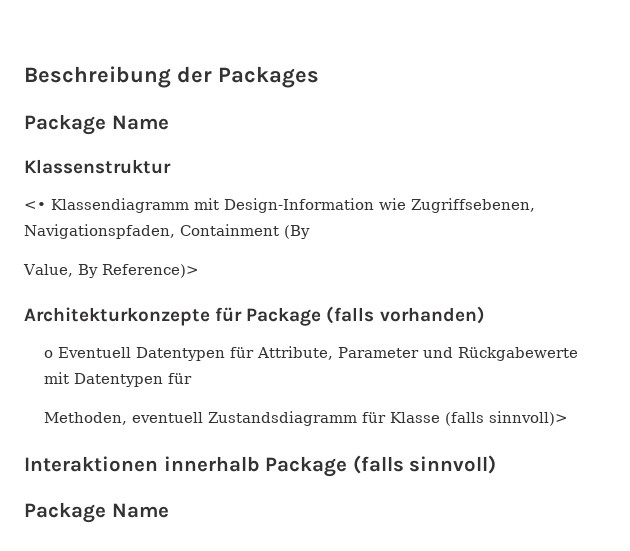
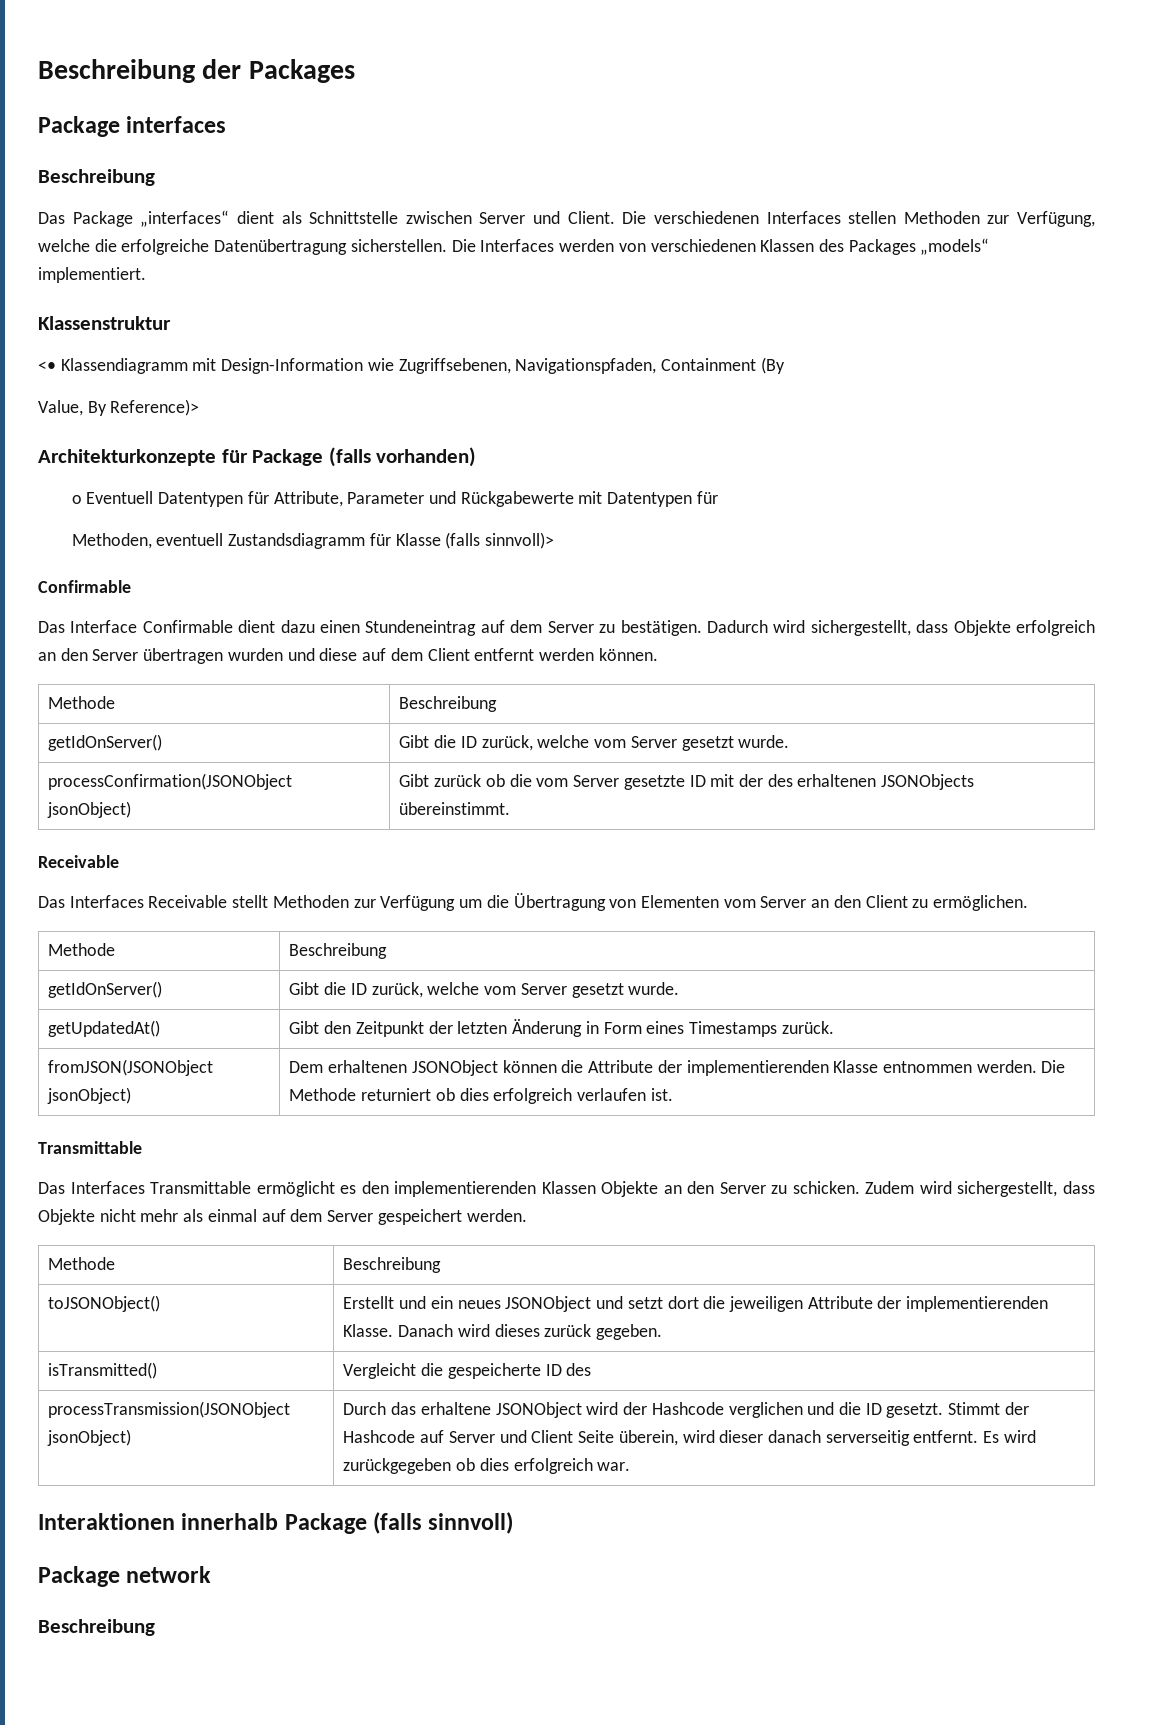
  Beschreibung der Packages
- Package Name
+ Package interfaces
+ Beschreibung
+ Das Package „interfaces“ dient als Schnittstelle zwischen Server und Client. Die verschiedenen Interfaces stellen Methoden zur Verfügung, welche die erfolgreiche Datenübertragung sicherstellen. Die Interfaces werden von verschiedenen Klassen des Packages „models“ implementiert.
  Methoden, eventuell Zustandsdiagramm für Klasse (falls sinnvoll)>
+ Confirmable
+ Das Interface Confirmable dient dazu einen Stundeneintrag auf dem Server zu bestätigen. Dadurch wird sichergestellt, dass Objekte erfolgreich an den Server übertragen wurden und diese auf dem Client entfernt werden können.
+ Methode | Beschreibung
+ getIdOnServer() | Gibt die ID zurück, welche vom Server gesetzt wurde.
+ processConfirmation(JSONObject jsonObject) | Gibt zurück ob die vom Server gesetzte ID mit der des erhaltenen JSONObjects übereinstimmt.
+ Receivable
+ Das Interfaces Receivable stellt Methoden zur Verfügung um die Übertragung von Elementen vom Server an den Client zu ermöglichen.
+ Methode | Beschreibung
+ getIdOnServer() | Gibt die ID zurück, welche vom Server gesetzt wurde.
+ getUpdatedAt() | Gibt den Zeitpunkt der letzten Änderung in Form eines Timestamps zurück.
+ fromJSON(JSONObject jsonObject) | Dem erhaltenen JSONObject können die Attribute der implementierenden Klasse entnommen werden. Die Methode returniert ob dies erfolgreich verlaufen ist.
+ Transmittable
+ Das Interfaces Transmittable ermöglicht es den implementierenden Klassen Objekte an den Server zu schicken. Zudem wird sichergestellt, dass Objekte nicht mehr als einmal auf dem Server gespeichert werden.
+ Methode | Beschreibung
+ toJSONObject() | Erstellt und ein neues JSONObject und setzt dort die jeweiligen Attribute der implementierenden Klasse. Danach wird dieses zurück gegeben.
+ isTransmitted() | Vergleicht die gespeicherte ID des
+ processTransmission(JSONObject jsonObject) | Durch das erhaltene JSONObject wird der Hashcode verglichen und die ID gesetzt. Stimmt der Hashcode auf Server und Client Seite überein, wird dieser danach serverseitig entfernt. Es wird zurückgegeben ob dies erfolgreich war.
  Interaktionen innerhalb Package (falls sinnvoll)
- Package Name
+ Package network
+ Beschreibung

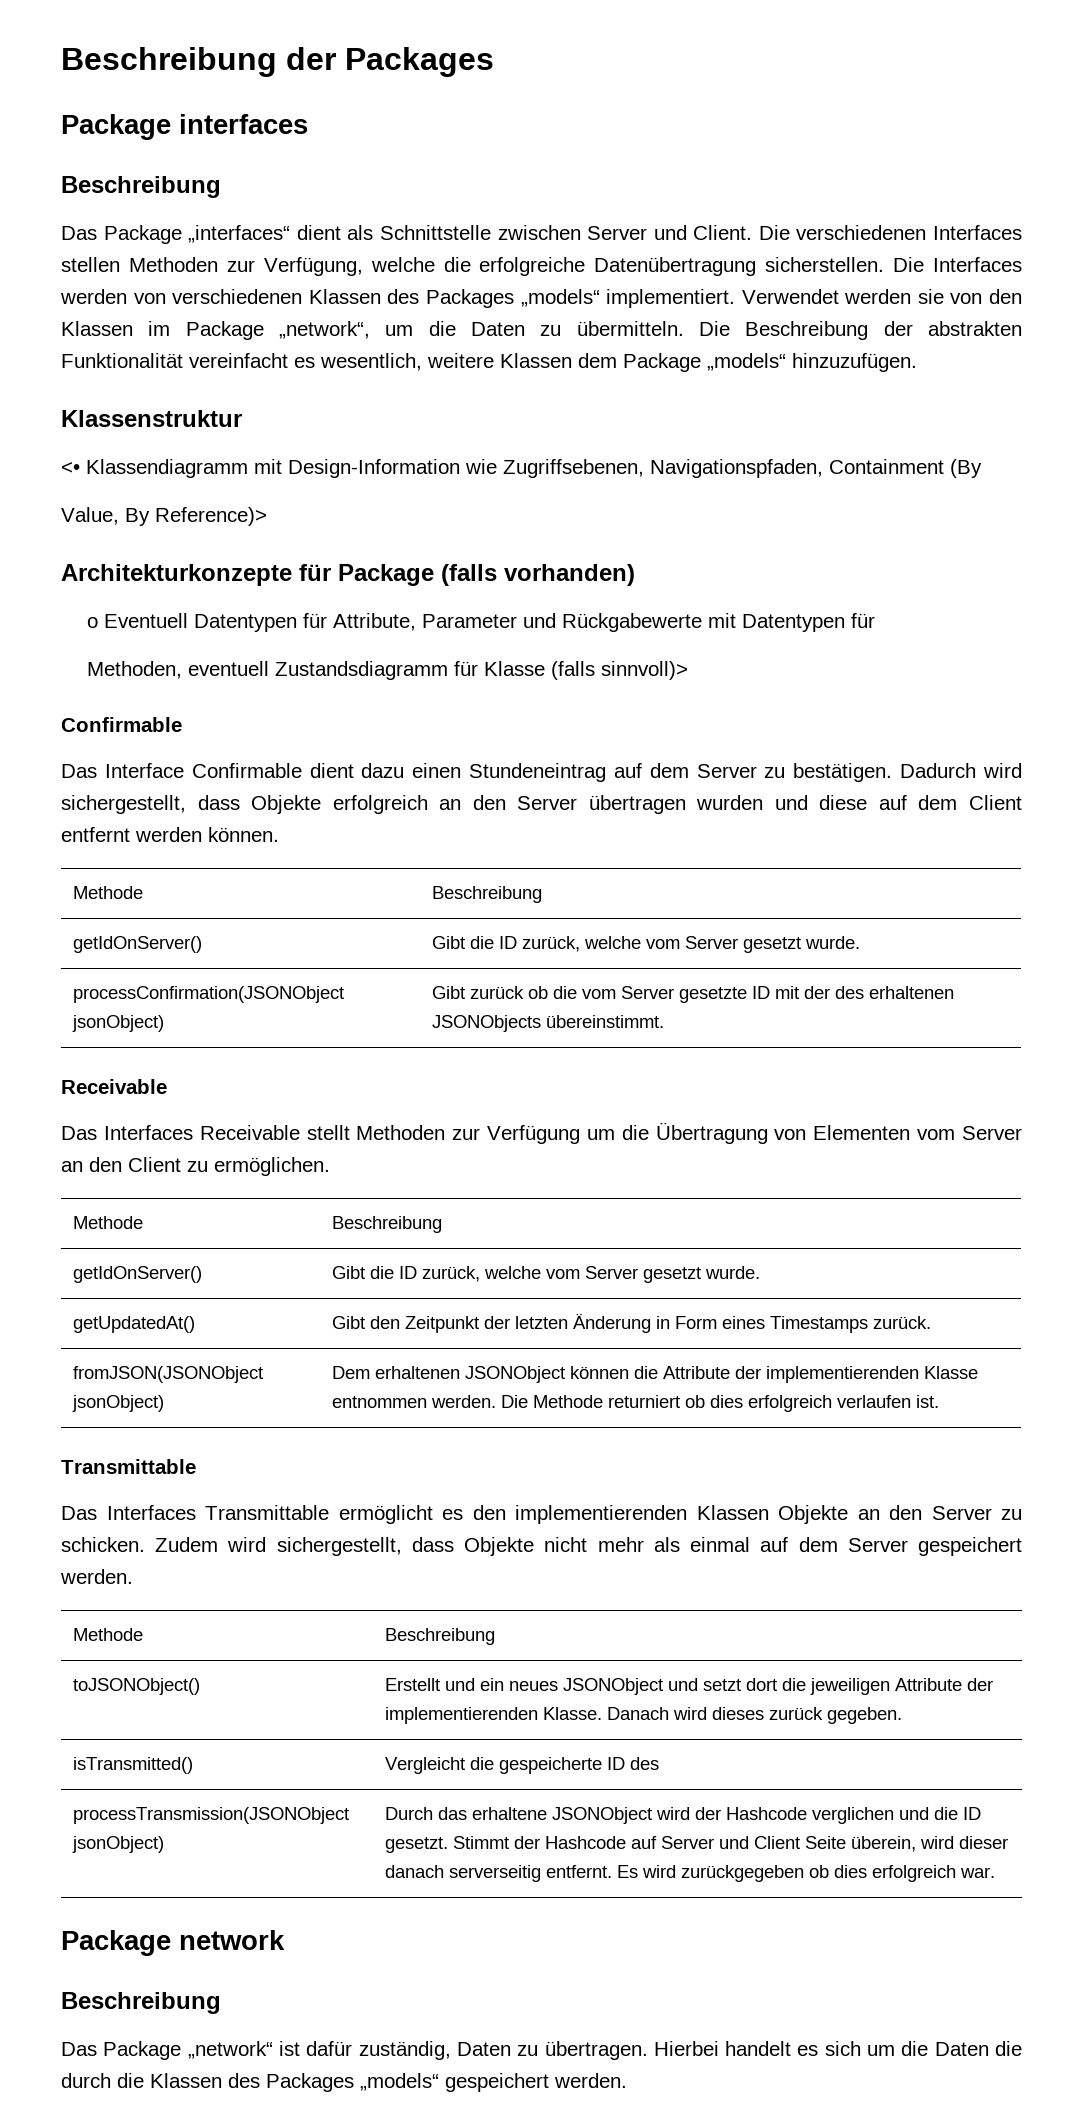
+ Verwendet werden sie von den Klassen im Package „network“, um die Daten zu übermitteln. Die Beschreibung der abstrakten Funktionalität vereinfacht es wesentlich, weitere Klassen dem Package „models“ hinzuzufügen.
- Interaktionen innerhalb Package (falls sinnvoll)
  Package network
  Beschreibung
+ Das Package „network“ ist dafür zuständig, Daten zu übertragen. Hierbei handelt es sich um die Daten die durch die Klassen des Packages „models“ gespeichert werden.

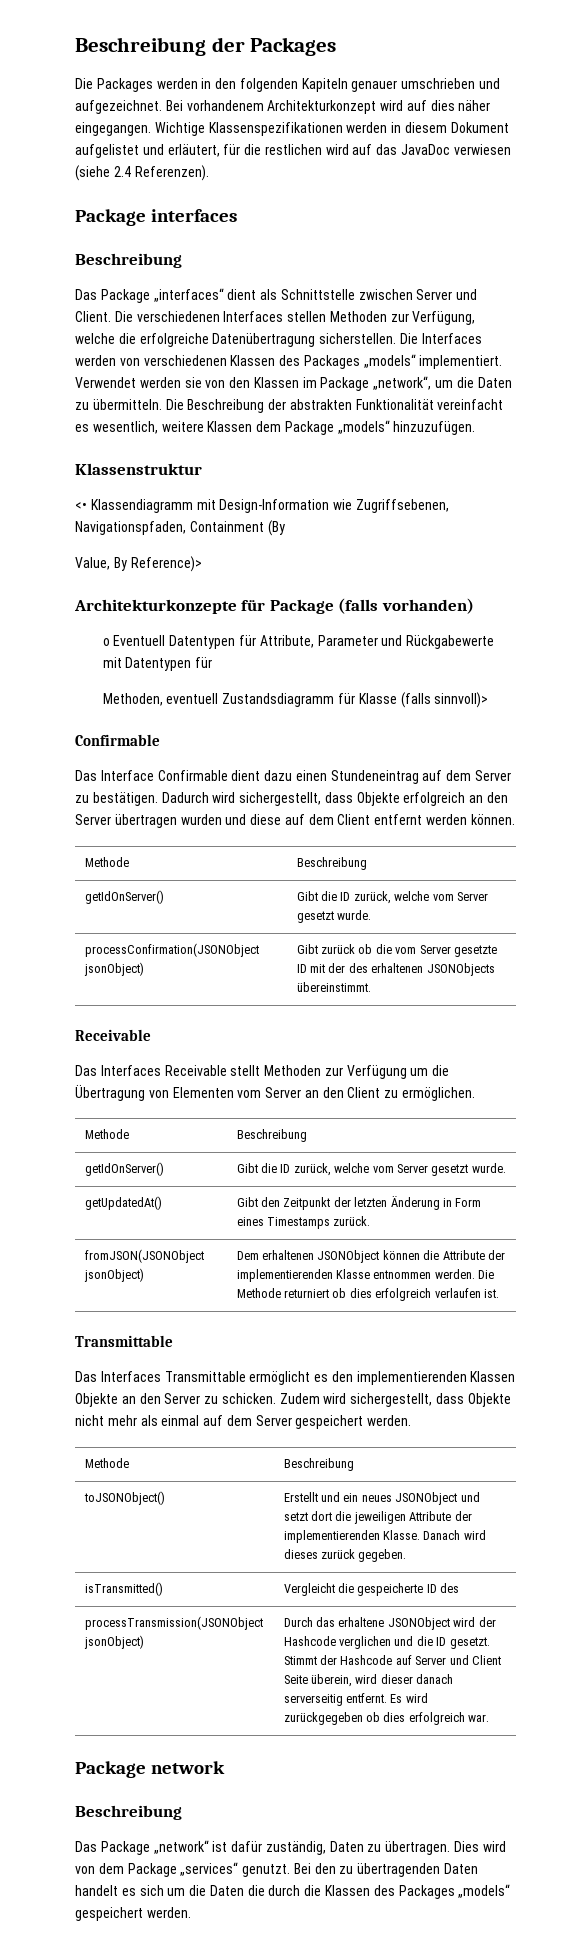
+ Die Packages werden in den folgenden Kapiteln genauer umschrieben und aufgezeichnet. Bei vorhandenem Architekturkonzept wird auf dies näher eingegangen. Wichtige Klassenspezifikationen werden in diesem Dokument aufgelistet und erläutert, für die restlichen wird auf das JavaDoc verwiesen (siehe 2.4 Referenzen).
- Hierbei handelt es sich um die Daten die durch die Klassen des Packages „models“ gespeichert werden.
+ Dies wird von dem Package „services“ genutzt. Bei den zu übertragenden Daten handelt es sich um die Daten die durch die Klassen des Packages „models“ gespeichert werden.

